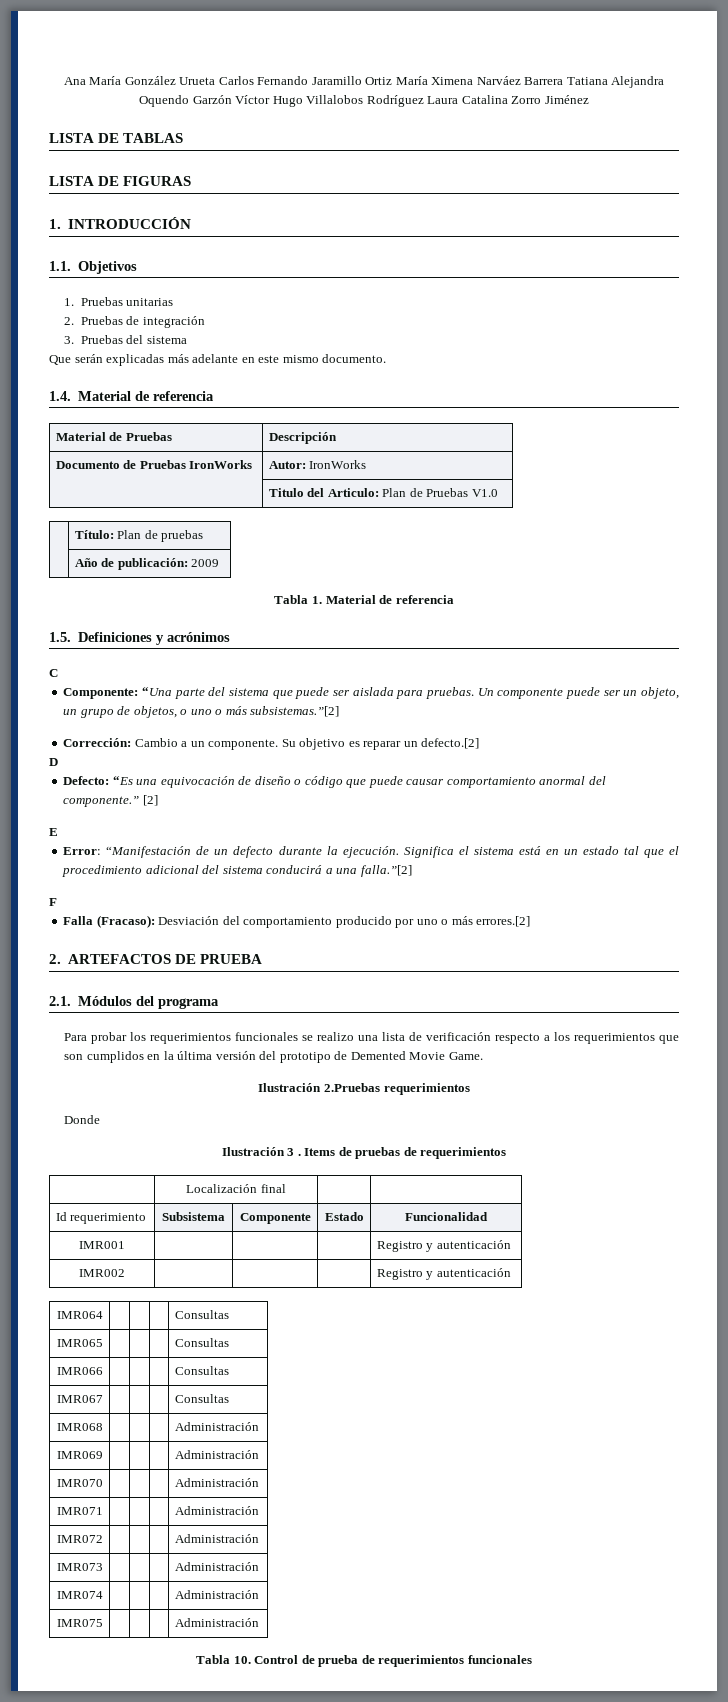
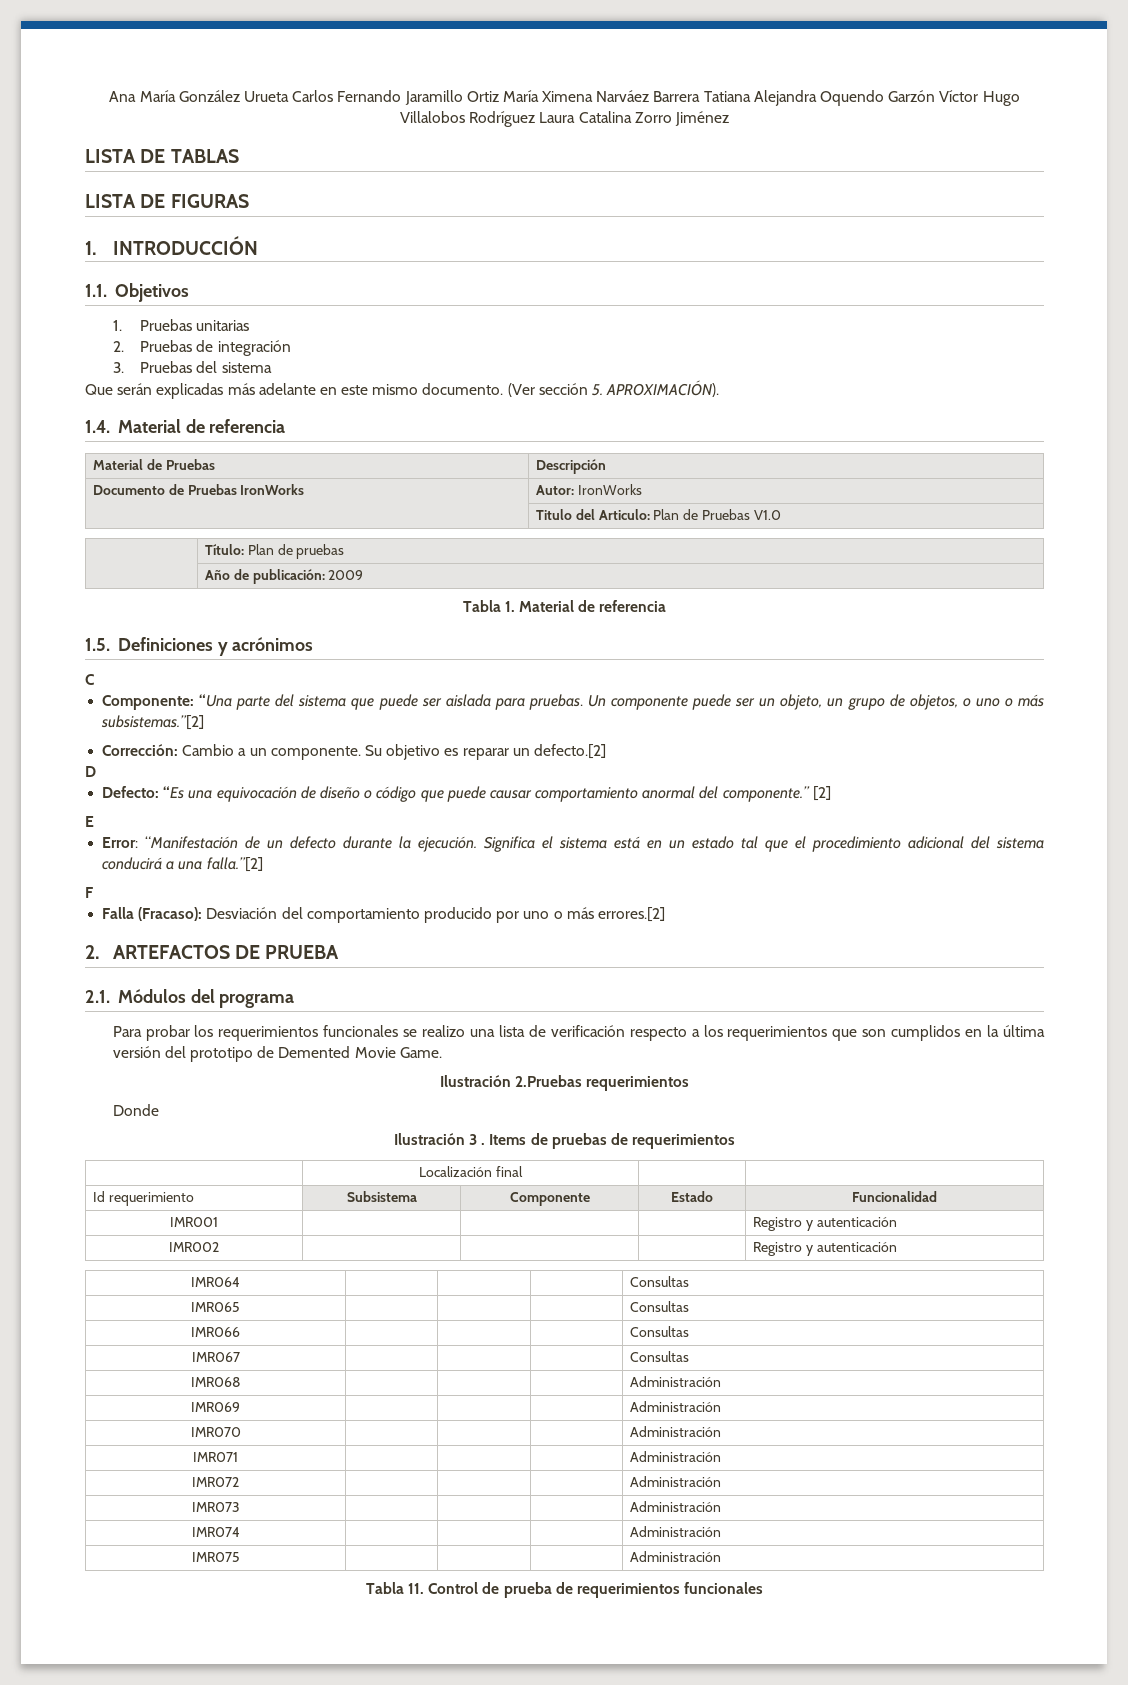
+ (Ver sección 5. APROXIMACIÓN).
- Tabla 10. Control de prueba de requerimientos funcionales
+ Tabla 11. Control de prueba de requerimientos funcionales

